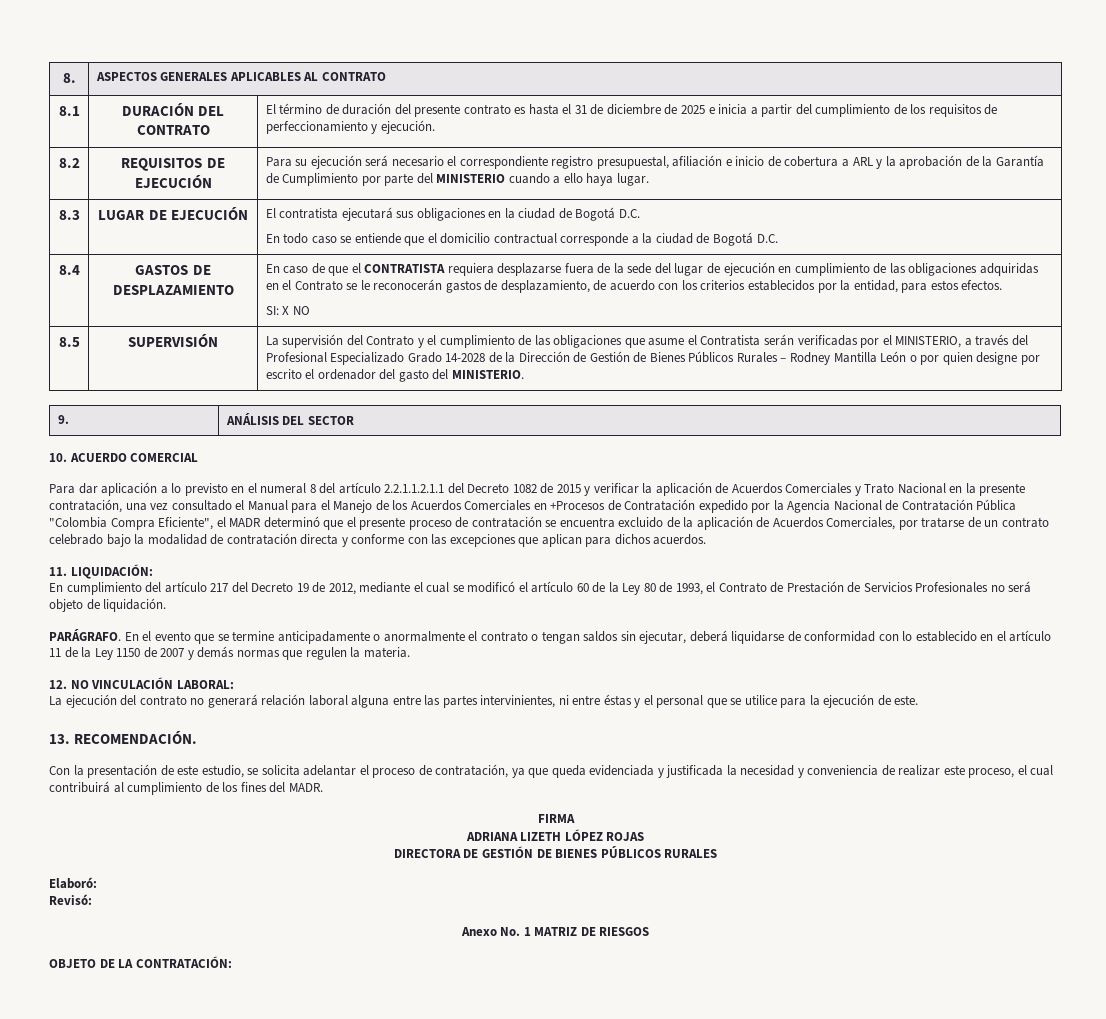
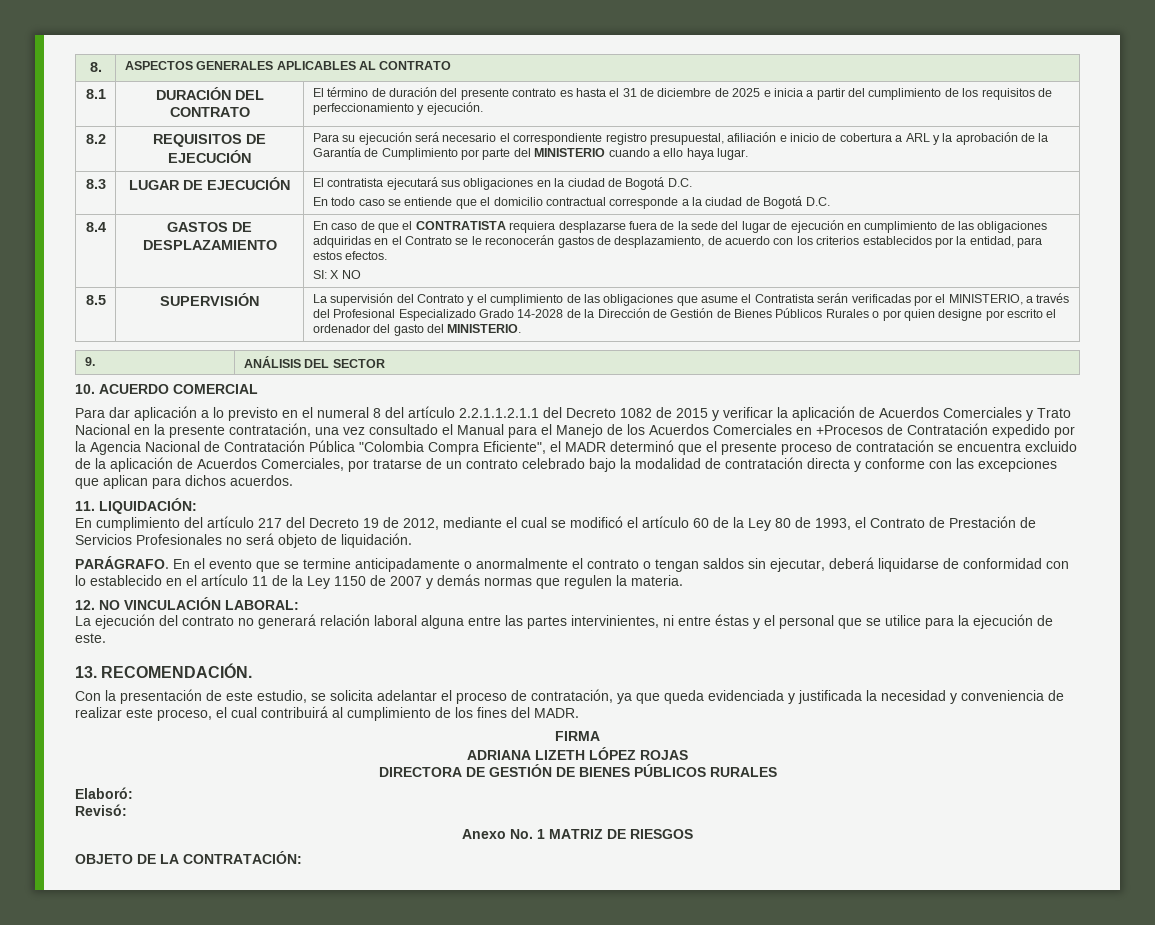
- La supervisión del Contrato y el cumplimiento de las obligaciones que asume el Contratista serán verificadas por el MINISTERIO, a través del Profesional Especializado Grado 14-2028 de la Dirección de Gestión de Bienes Públicos Rurales – Rodney Mantilla León o por quien designe por escrito el ordenador del gasto del MINISTERIO.
+ La supervisión del Contrato y el cumplimiento de las obligaciones que asume el Contratista serán verificadas por el MINISTERIO, a través del Profesional Especializado Grado 14-2028 de la Dirección de Gestión de Bienes Públicos Rurales o por quien designe por escrito el ordenador del gasto del MINISTERIO.

